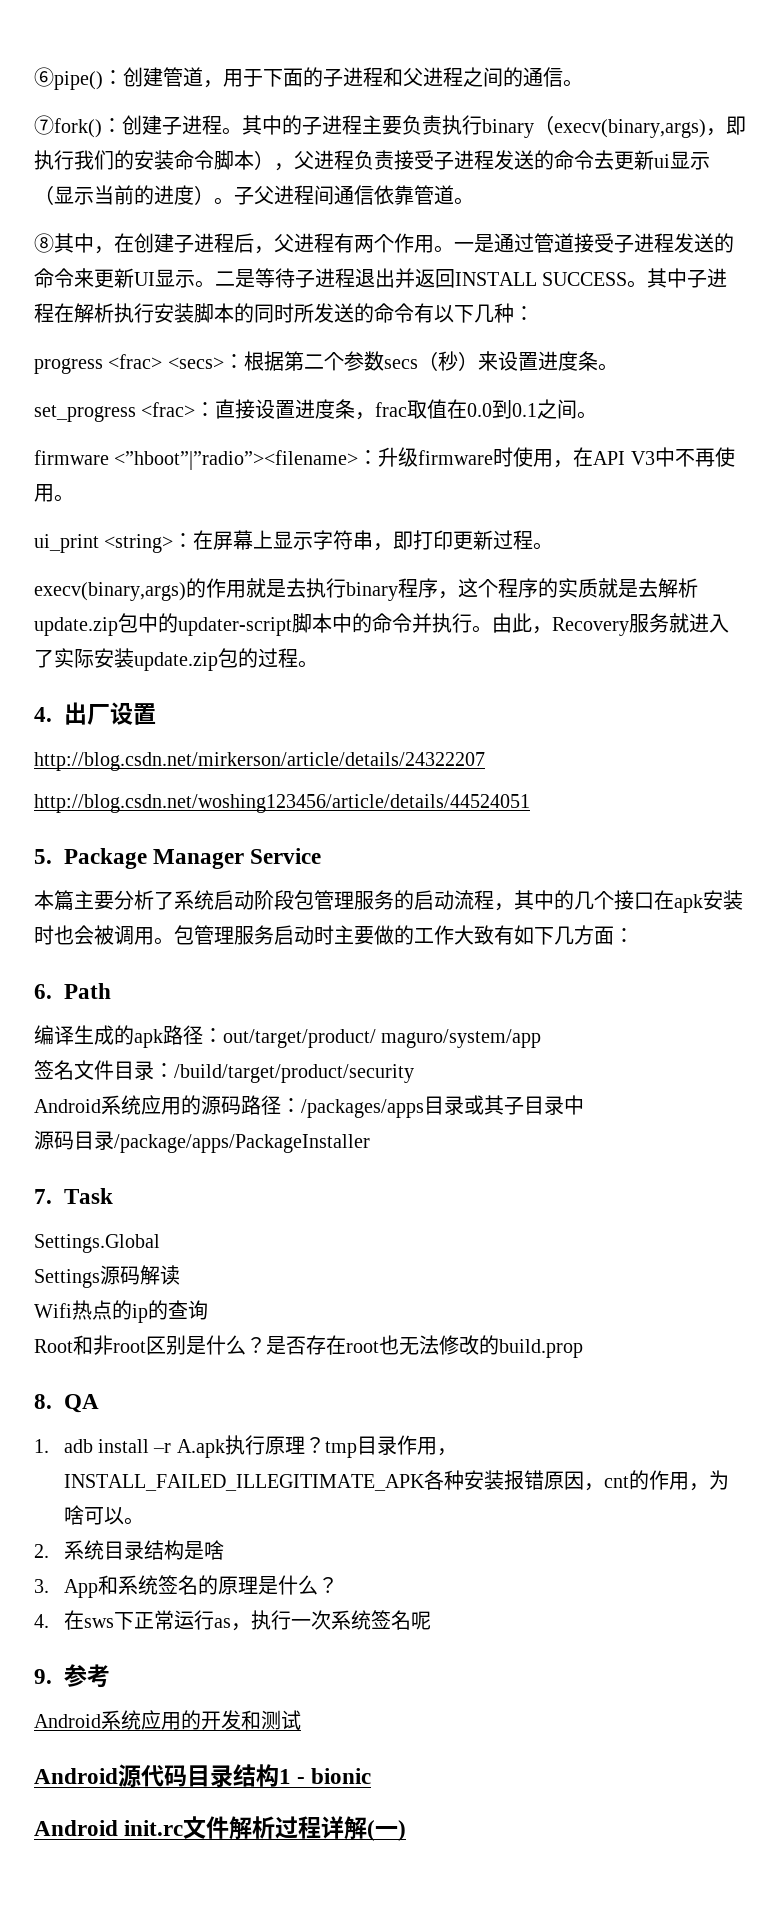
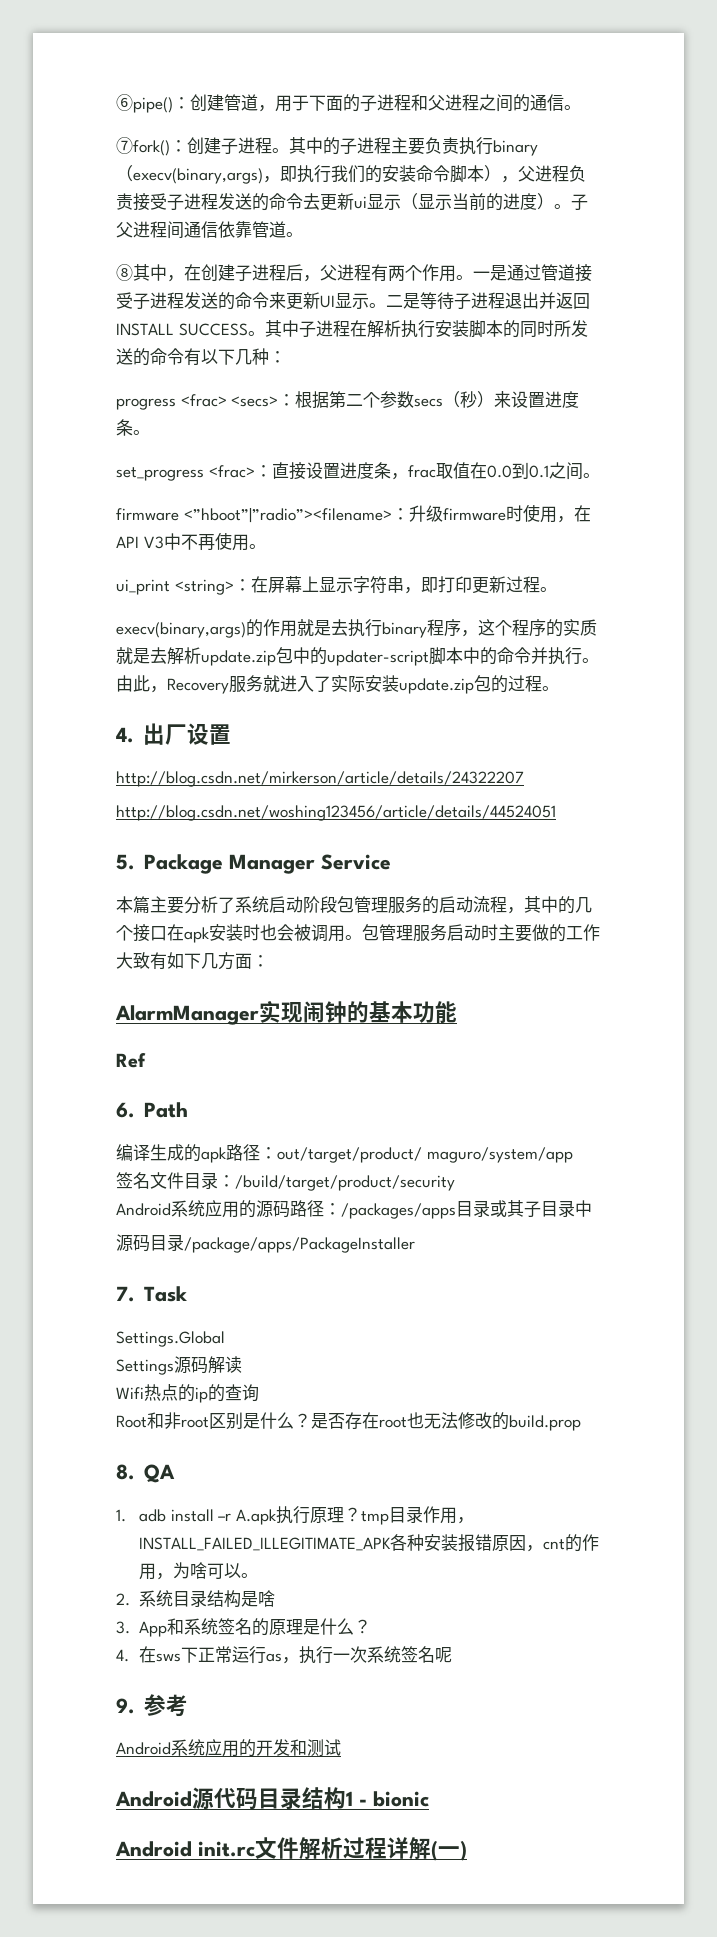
+ AlarmManager实现闹钟的基本功能
+ Ref

